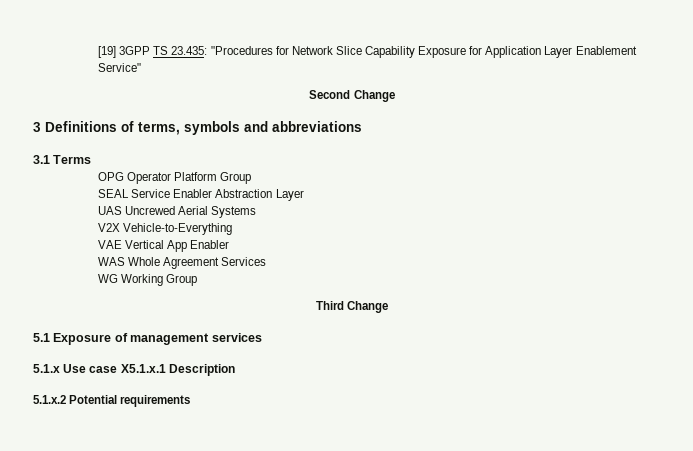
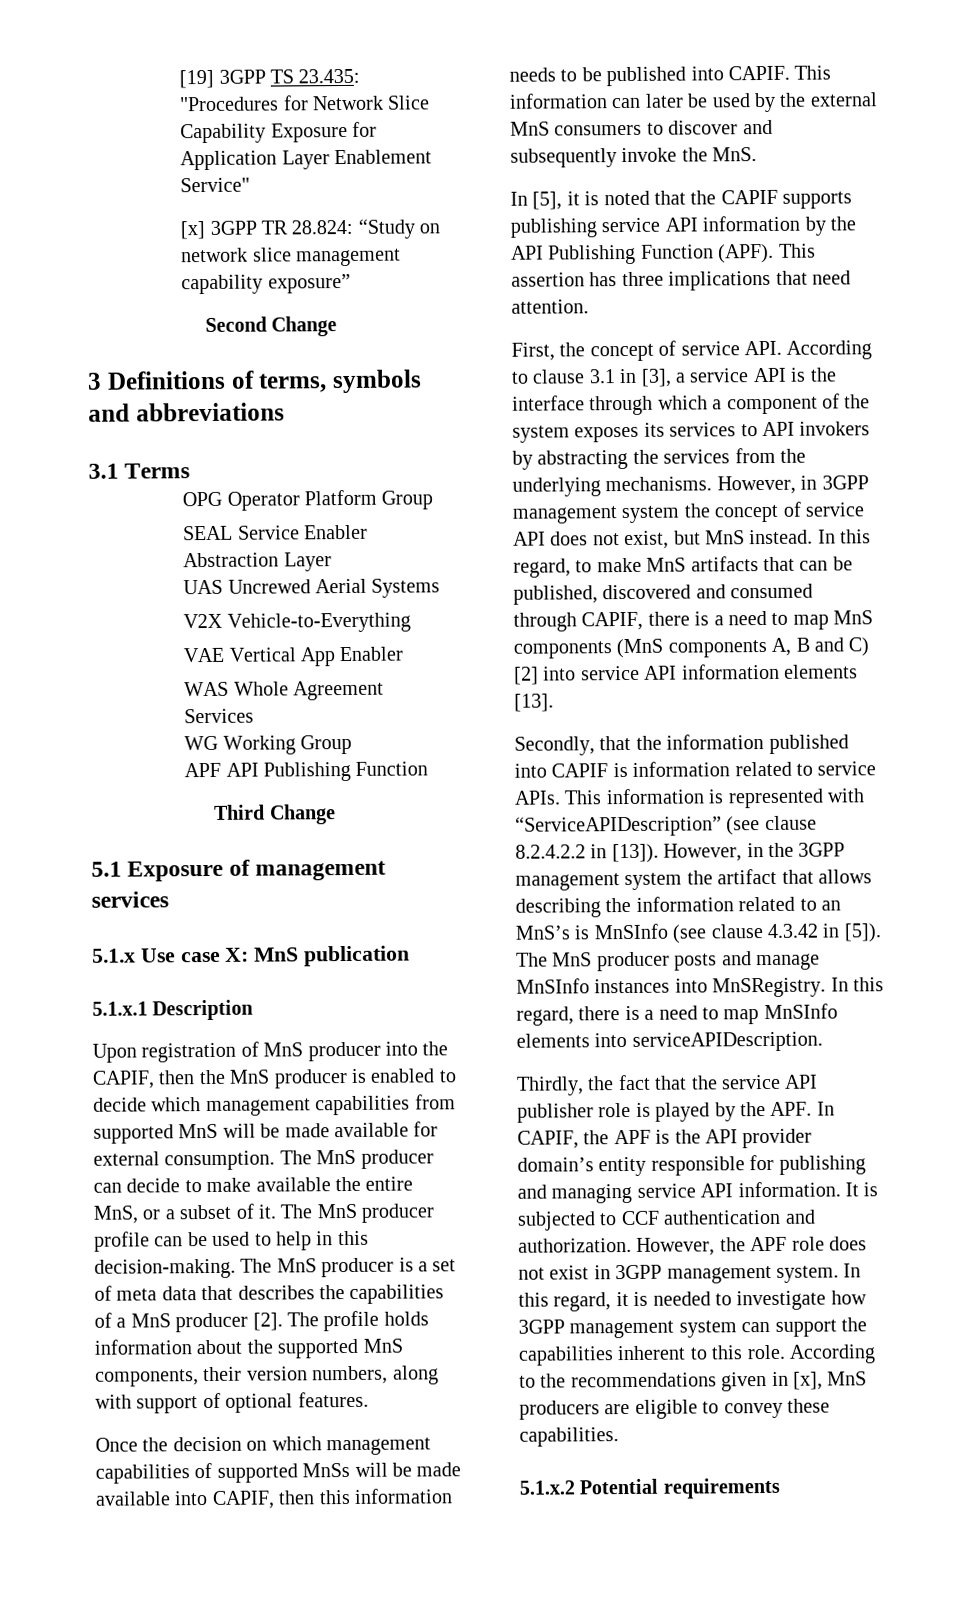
+ [x] 3GPP TR 28.824: “Study on network slice management capability exposure”
+ APF API Publishing Function
- 5.1.x Use case X5.1.x.1 Description
+ 5.1.x Use case X: MnS publication
+ 5.1.x.1 Description
+ Upon registration of MnS producer into the CAPIF, then the MnS producer is enabled to decide which management capabilities from supported MnS will be made available for external consumption. The MnS producer can decide to make available the entire MnS, or a subset of it. The MnS producer profile can be used to help in this decision-making. The MnS producer is a set of meta data that describes the capabilities of a MnS producer [2]. The profile holds information about the supported MnS components, their version numbers, along with support of optional features.
+ Once the decision on which management capabilities of supported MnSs will be made available into CAPIF, then this information needs to be published into CAPIF. This information can later be used by the external MnS consumers to discover and subsequently invoke the MnS.
+ In [5], it is noted that the CAPIF supports publishing service API information by the API Publishing Function (APF). This assertion has three implications that need attention.
+ First, the concept of service API. According to clause 3.1 in [3], a service API is the interface through which a component of the system exposes its services to API invokers by abstracting the services from the underlying mechanisms. However, in 3GPP management system the concept of service API does not exist, but MnS instead. In this regard, to make MnS artifacts that can be published, discovered and consumed through CAPIF, there is a need to map MnS components (MnS components A, B and C) [2] into service API information elements [13].
+ Secondly, that the information published into CAPIF is information related to service APIs. This information is represented with “ServiceAPIDescription” (see clause 8.2.4.2.2 in [13]). However, in the 3GPP management system the artifact that allows describing the information related to an MnS’s is MnSInfo (see clause 4.3.42 in [5]). The MnS producer posts and manage MnSInfo instances into MnSRegistry. In this regard, there is a need to map MnSInfo elements into serviceAPIDescription.
+ Thirdly, the fact that the service API publisher role is played by the APF. In CAPIF, the APF is the API provider domain’s entity responsible for publishing and managing service API information. It is subjected to CCF authentication and authorization. However, the APF role does not exist in 3GPP management system. In this regard, it is needed to investigate how 3GPP management system can support the capabilities inherent to this role. According to the recommendations given in [x], MnS producers are eligible to convey these capabilities.

